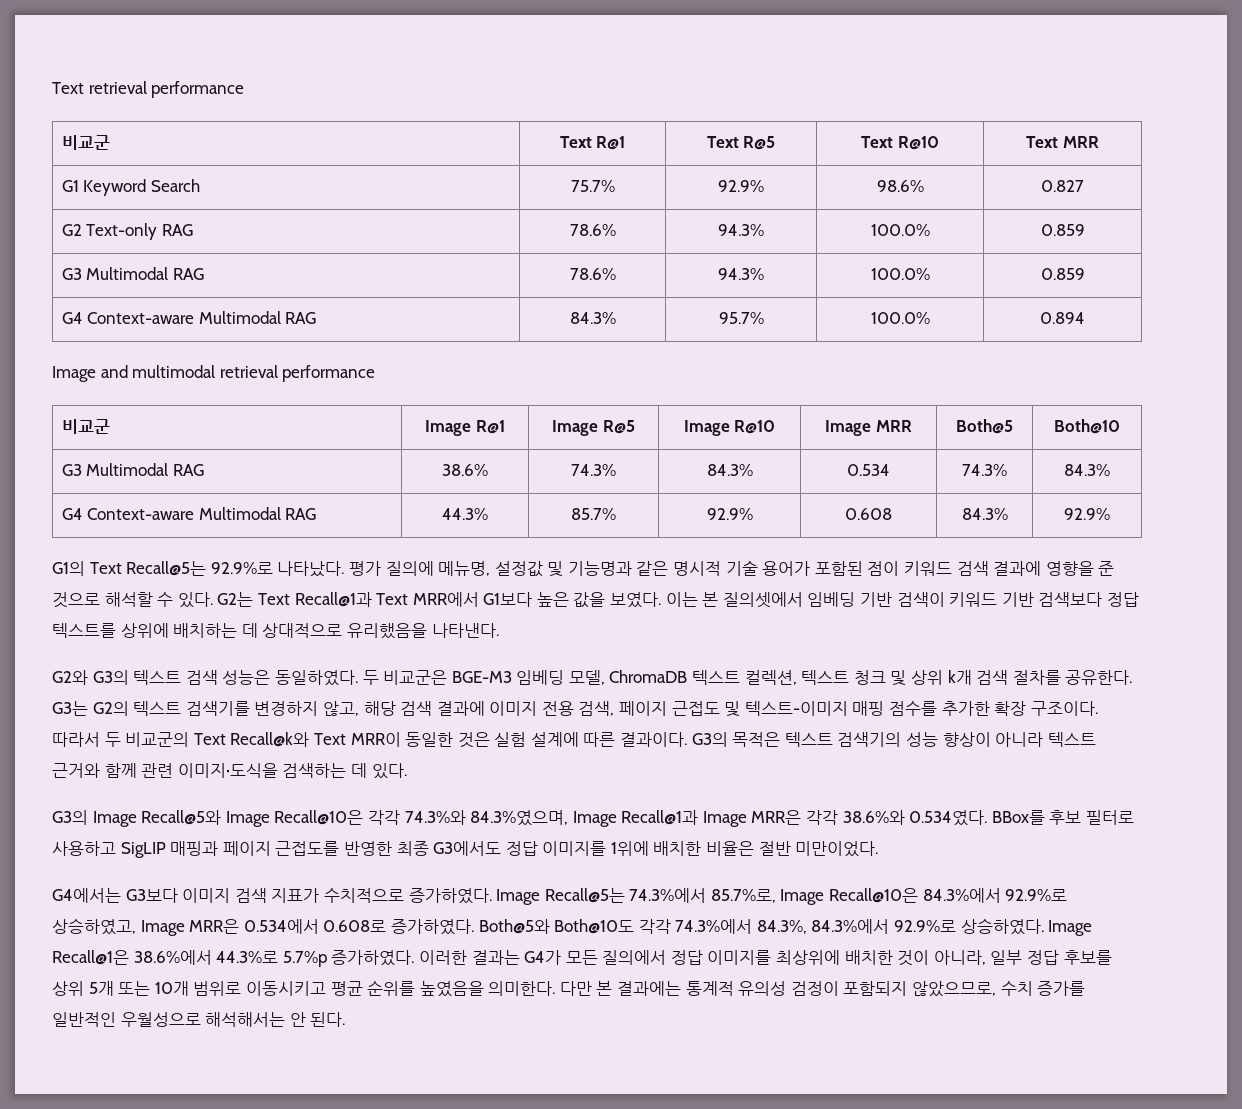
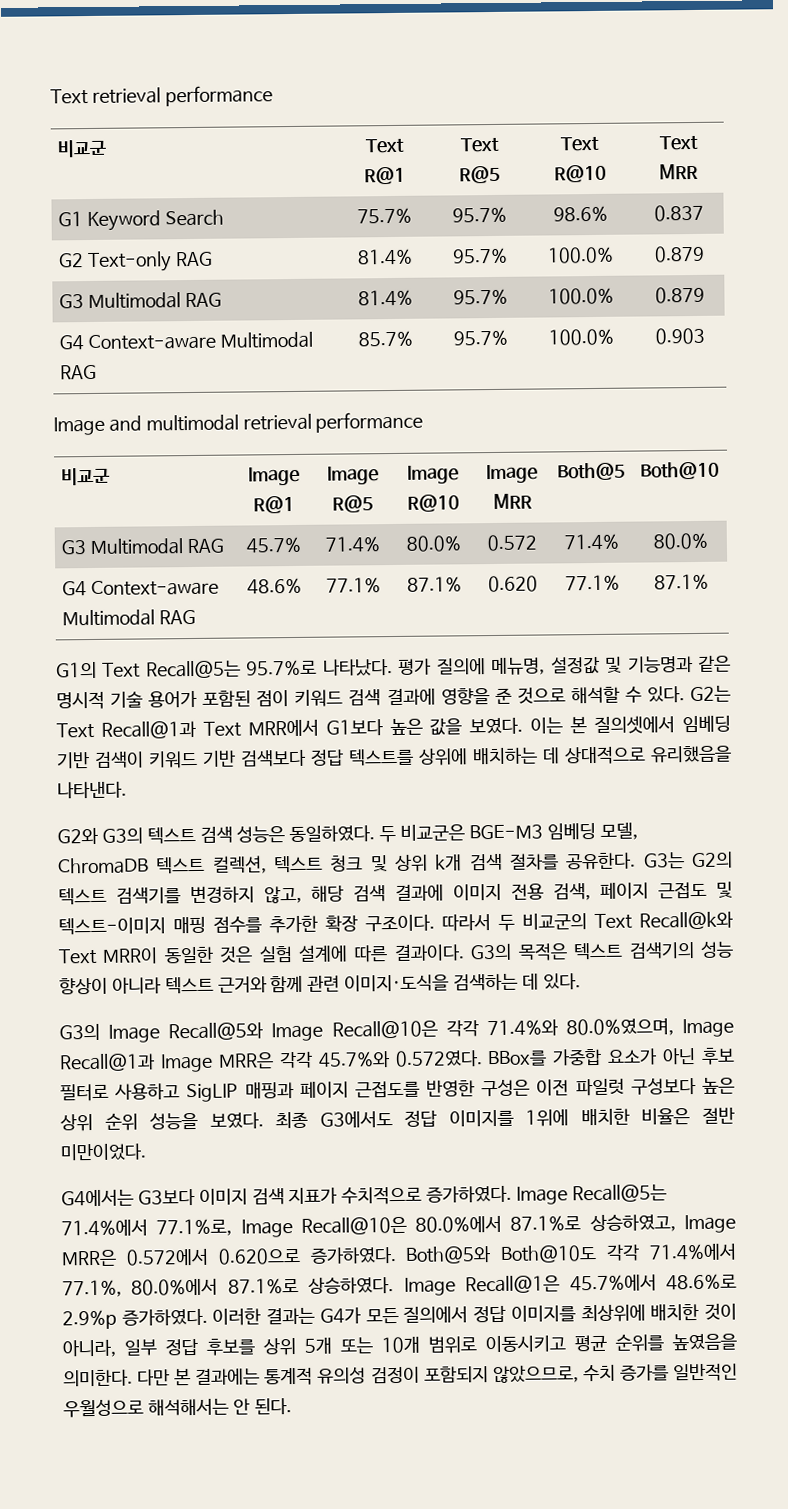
- G1 Keyword Search | 75.7% | 92.9% | 98.6% | 0.827
+ G1 Keyword Search | 75.7% | 95.7% | 98.6% | 0.837
- G2 Text-only RAG | 78.6% | 94.3% | 100.0% | 0.859
- G3 Multimodal RAG | 78.6% | 94.3% | 100.0% | 0.859
- G4 Context-aware Multimodal RAG | 84.3% | 95.7% | 100.0% | 0.894
+ G2 Text-only RAG | 81.4% | 95.7% | 100.0% | 0.879
+ G3 Multimodal RAG | 81.4% | 95.7% | 100.0% | 0.879
+ G4 Context-aware Multimodal RAG | 85.7% | 95.7% | 100.0% | 0.903
- G3 Multimodal RAG | 38.6% | 74.3% | 84.3% | 0.534 | 74.3% | 84.3%
- G4 Context-aware Multimodal RAG | 44.3% | 85.7% | 92.9% | 0.608 | 84.3% | 92.9%
+ G3 Multimodal RAG | 45.7% | 71.4% | 80.0% | 0.572 | 71.4% | 80.0%
+ G4 Context-aware Multimodal RAG | 48.6% | 77.1% | 87.1% | 0.620 | 77.1% | 87.1%
- G1의 Text Recall@5는 92.9%로 나타났다.
+ G1의 Text Recall@5는 95.7%로 나타났다.
- G3의 Image Recall@5와 Image Recall@10은 각각 74.3%와 84.3%였으며, Image Recall@1과 Image MRR은 각각 38.6%와 0.534였다. BBox를 후보 필터로 사용하고 SigLIP 매핑과 페이지 근접도를 반영한 최종 G3에서도 정답 이미지를 1위에 배치한 비율은 절반 미만이었다.
+ G3의 Image Recall@5와 Image Recall@10은 각각 71.4%와 80.0%였으며, Image Recall@1과 Image MRR은 각각 45.7%와 0.572였다. BBox를 가중합 요소가 아닌 후보 필터로 사용하고 SigLIP 매핑과 페이지 근접도를 반영한 구성은 이전 파일럿 구성보다 높은 상위 순위 성능을 보였다. 최종 G3에서도 정답 이미지를 1위에 배치한 비율은 절반 미만이었다.
- Image Recall@5는 74.3%에서 85.7%로, Image Recall@10은 84.3%에서 92.9%로 상승하였고, Image MRR은 0.534에서 0.608로 증가하였다.
+ Image Recall@5는 71.4%에서 77.1%로, Image Recall@10은 80.0%에서 87.1%로 상승하였고, Image MRR은 0.572에서 0.620으로 증가하였다.
- Both@5와 Both@10도 각각 74.3%에서 84.3%, 84.3%에서 92.9%로 상승하였다. Image Recall@1은 38.6%에서 44.3%로 5.7%p 증가하였다.
+ Both@5와 Both@10도 각각 71.4%에서 77.1%, 80.0%에서 87.1%로 상승하였다. Image Recall@1은 45.7%에서 48.6%로 2.9%p 증가하였다.

